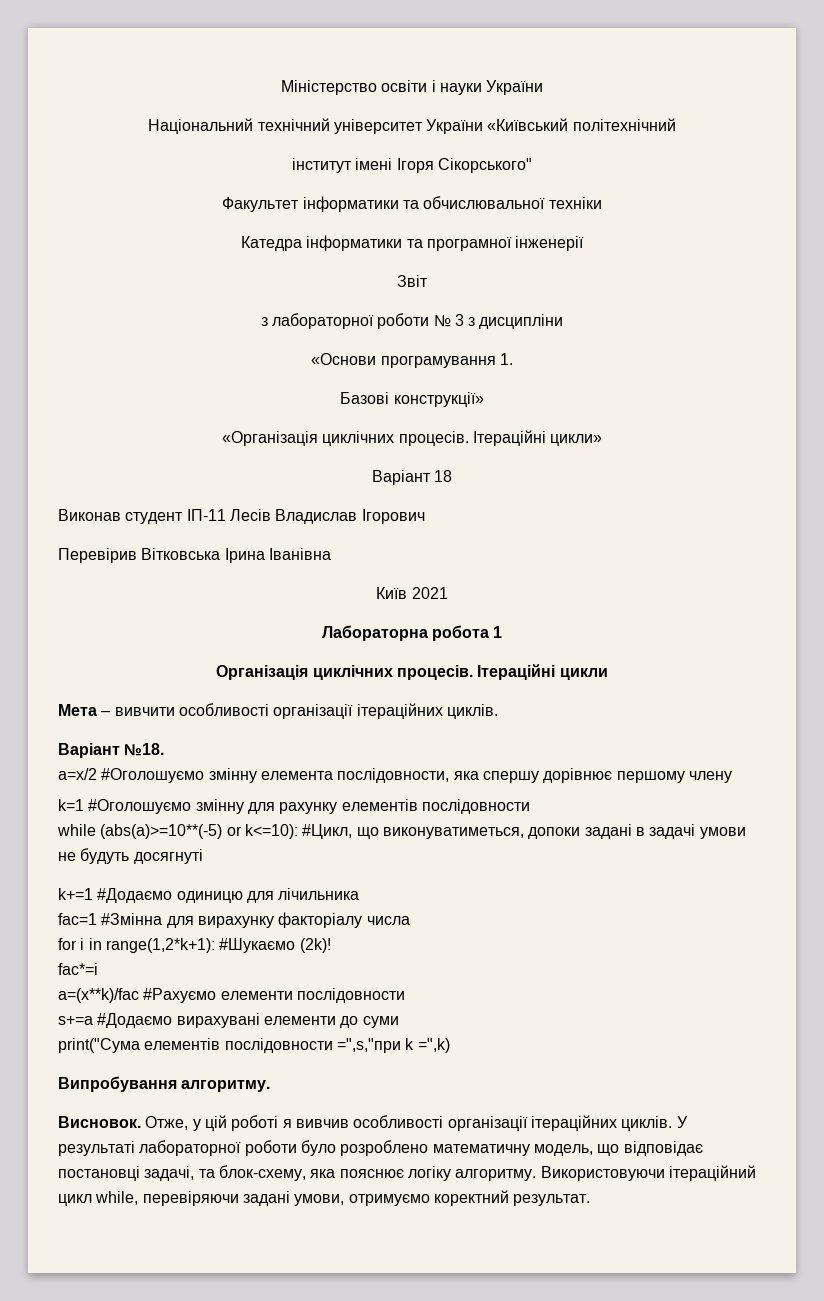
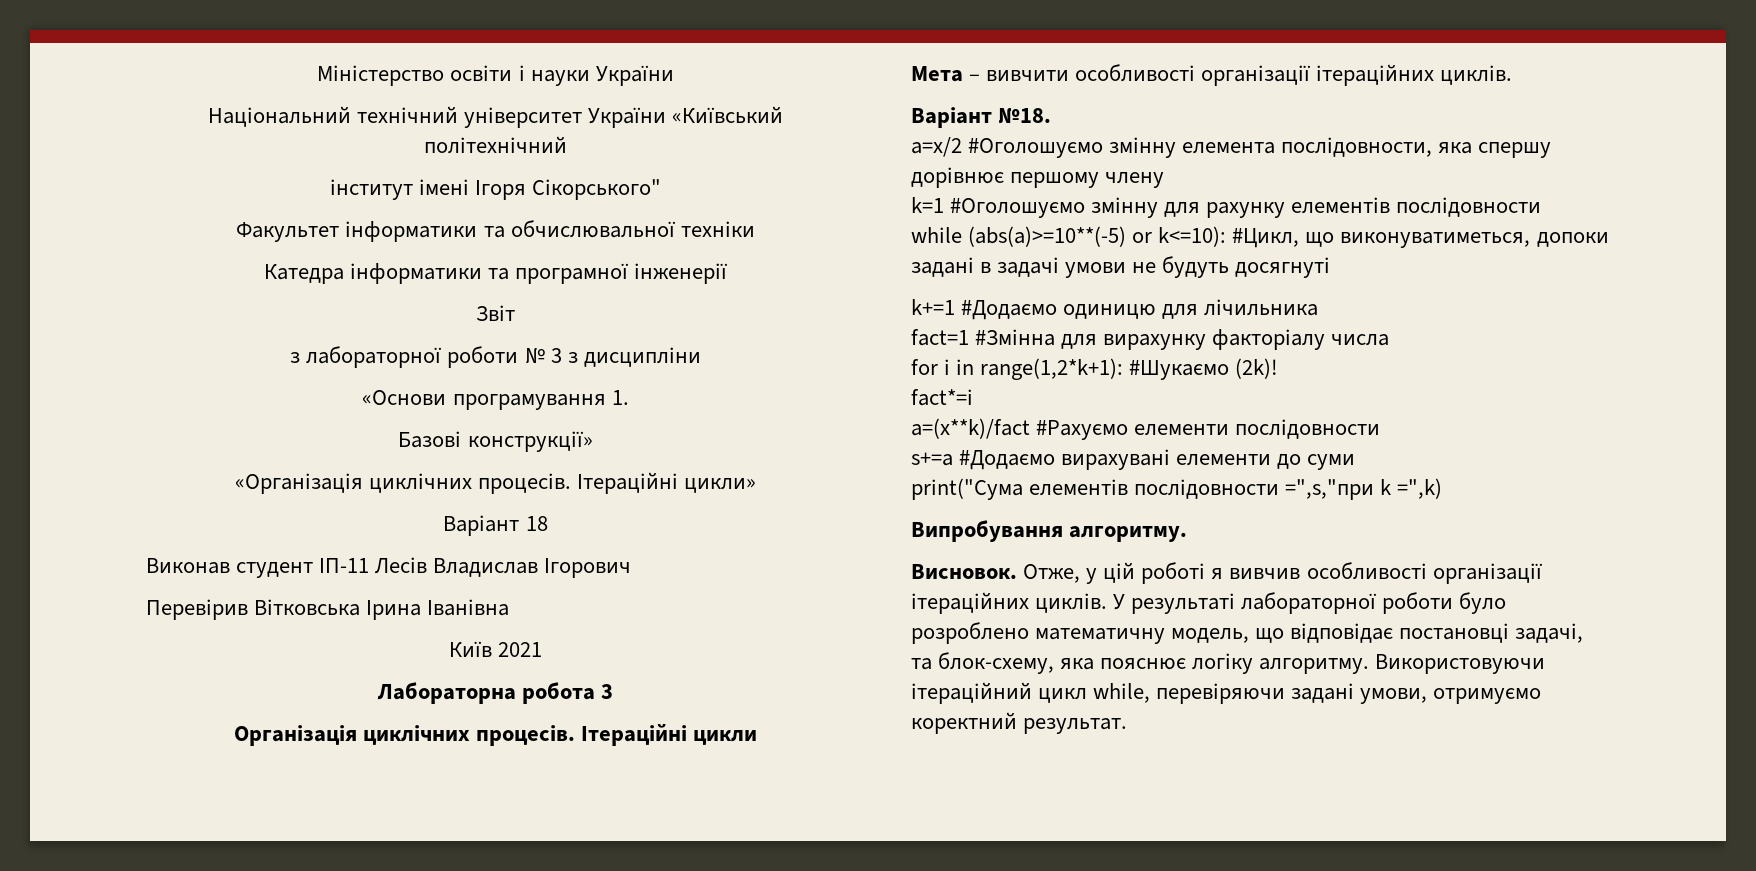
- Лабораторна робота 1
+ Лабораторна робота 3
- fac=1 #Змінна для вирахунку факторіалу числа
+ fact=1 #Змінна для вирахунку факторіалу числа
- fac*=i
- a=(x**k)/fac #Рахуємо елементи послідовности
+ fact*=i
+ a=(x**k)/fact #Рахуємо елементи послідовности

